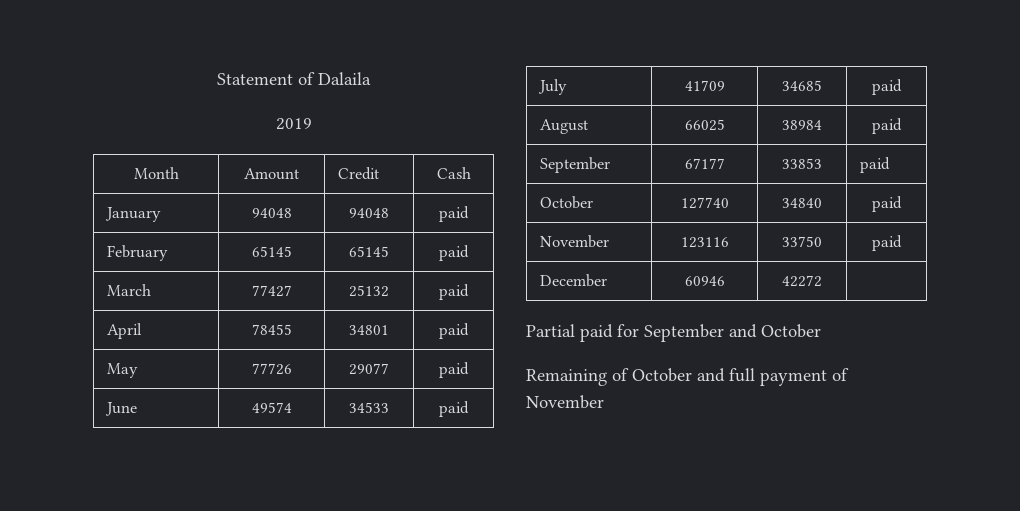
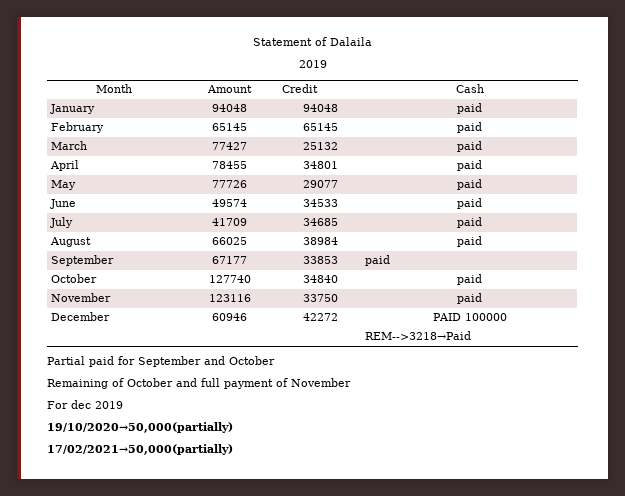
- December | 60946 | 42272 |
+ December | 60946 | 42272 | PAID 100000
+ REM-->3218→Paid
+ For dec 2019
+ 19/10/2020→50,000(partially)
+ 17/02/2021→50,000(partially)

